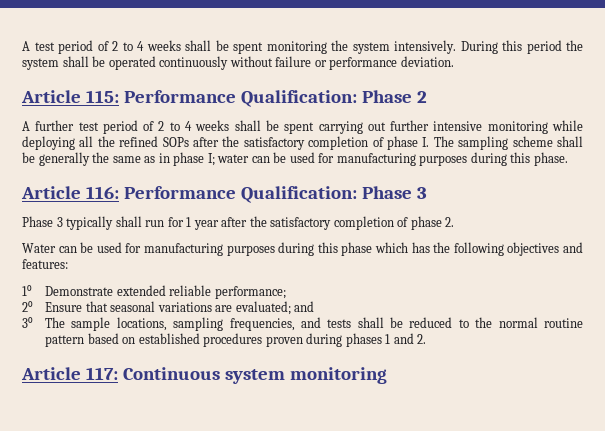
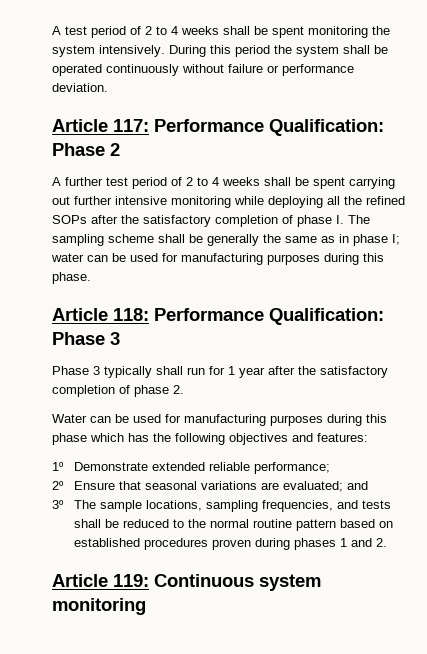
- Article 115: Performance Qualification: Phase 2
+ Article 117: Performance Qualification: Phase 2
- Article 116: Performance Qualification: Phase 3
+ Article 118: Performance Qualification: Phase 3
- Article 117: Continuous system monitoring
+ Article 119: Continuous system monitoring

